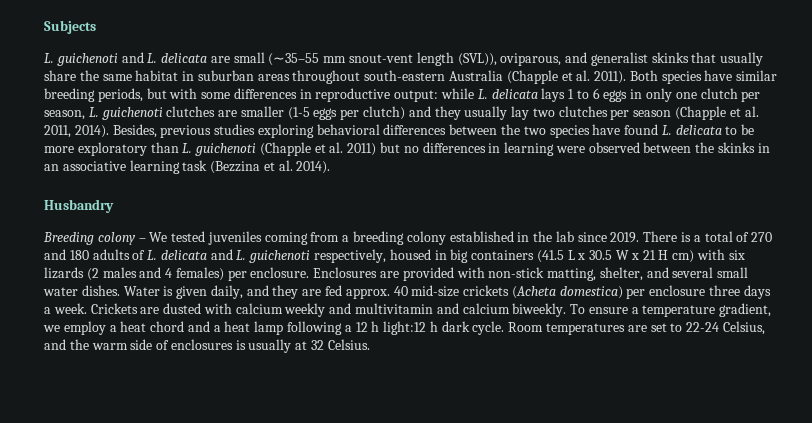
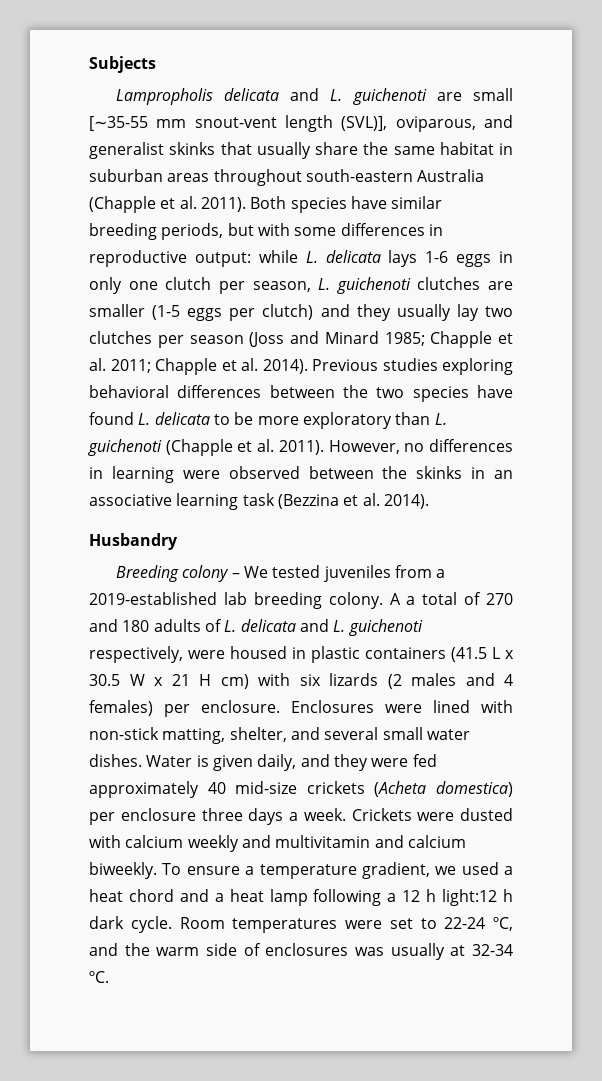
- L. guichenoti and L. delicata are small (∼35–55 mm snout-vent length (SVL)), oviparous, and generalist skinks that usually share the same habitat in suburban areas throughout south-eastern Australia (Chapple et al. 2011).
+ Lampropholis delicata and L. guichenoti are small [∼35-55 mm snout-vent length (SVL)], oviparous, and generalist skinks that usually share the same habitat in suburban areas throughout south-eastern Australia (Chapple et al. 2011).
- while L. delicata lays 1 to 6 eggs in only one clutch per season, L. guichenoti clutches are smaller (1-5 eggs per clutch) and they usually lay two clutches per season (Chapple et al. 2011, 2014). Besides, previous studies exploring behavioral differences between the two species have found L. delicata to be more exploratory than L. guichenoti (Chapple et al. 2011) but no differences in learning were observed between the skinks in an associative learning task (Bezzina et al. 2014).
+ while L. delicata lays 1-6 eggs in only one clutch per season, L. guichenoti clutches are smaller (1-5 eggs per clutch) and they usually lay two clutches per season (Joss and Minard 1985; Chapple et al. 2011; Chapple et al. 2014). Previous studies exploring behavioral differences between the two species have found L. delicata to be more exploratory than L. guichenoti (Chapple et al. 2011). However, no differences in learning were observed between the skinks in an associative learning task (Bezzina et al. 2014).
- Breeding colony – We tested juveniles coming from a breeding colony established in the lab since 2019. There is a total of 270 and 180 adults of L. delicata and L. guichenoti respectively, housed in big containers (41.5 L x 30.5 W x 21 H cm) with six lizards (2 males and 4 females) per enclosure.
+ Breeding colony – We tested juveniles from a 2019-established lab breeding colony. A a total of 270 and 180 adults of L. delicata and L. guichenoti respectively, were housed in plastic containers (41.5 L x 30.5 W x 21 H cm) with six lizards (2 males and 4 females) per enclosure.
- Enclosures are provided with non-stick matting, shelter, and several small water dishes.
+ Enclosures were lined with non-stick matting, shelter, and several small water dishes.
- Water is given daily, and they are fed approx. 40 mid-size crickets (Acheta domestica) per enclosure three days a week.
+ Water is given daily, and they were fed approximately 40 mid-size crickets (Acheta domestica) per enclosure three days a week.
- Crickets are dusted with calcium weekly and multivitamin and calcium biweekly.
+ Crickets were dusted with calcium weekly and multivitamin and calcium biweekly.
- To ensure a temperature gradient, we employ a heat chord and a heat lamp following a 12 h light:12 h dark cycle.
+ To ensure a temperature gradient, we used a heat chord and a heat lamp following a 12 h light:12 h dark cycle.
- Room temperatures are set to 22-24 Celsius, and the warm side of enclosures is usually at 32 Celsius.
+ Room temperatures were set to 22-24 ºC, and the warm side of enclosures was usually at 32-34 ºC.

